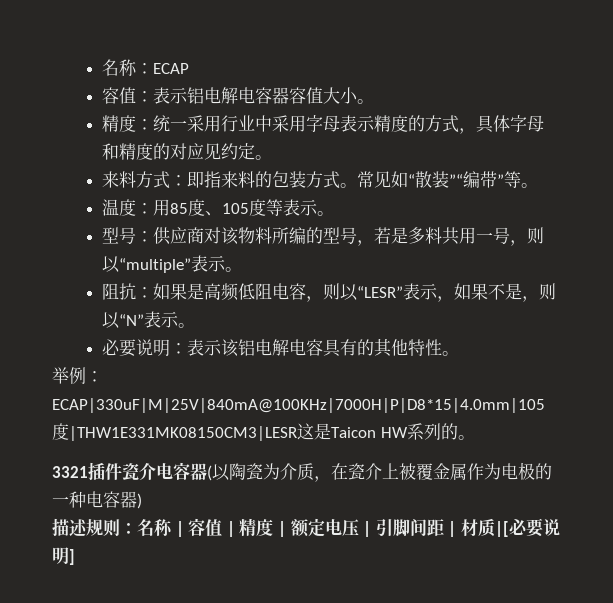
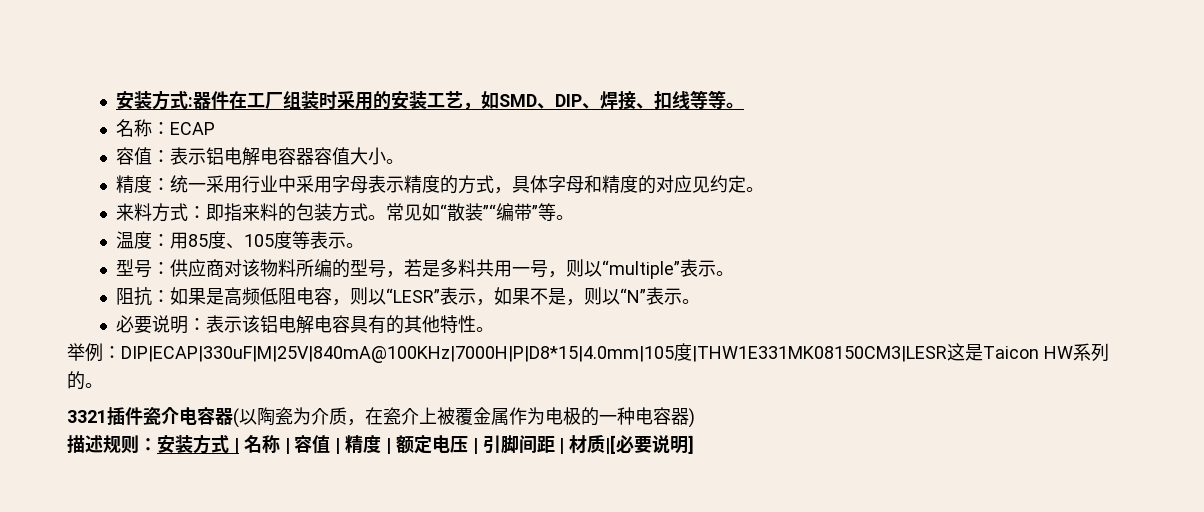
+ 安装方式:器件在工厂组装时采用的安装工艺，如SMD、DIP、焊接、扣线等等。
- 举例：ECAP|330uF|M|25V|840mA@100KHz|7000H|P|D8*15|4.0mm|105度|THW1E331MK08150CM3|LESR这是Taicon HW系列的。
+ 举例：DIP|ECAP|330uF|M|25V|840mA@100KHz|7000H|P|D8*15|4.0mm|105度|THW1E331MK08150CM3|LESR这是Taicon HW系列的。
- 描述规则：名称 | 容值 | 精度 | 额定电压 | 引脚间距 | 材质|[必要说明]
+ 描述规则：安装方式 | 名称 | 容值 | 精度 | 额定电压 | 引脚间距 | 材质|[必要说明]

